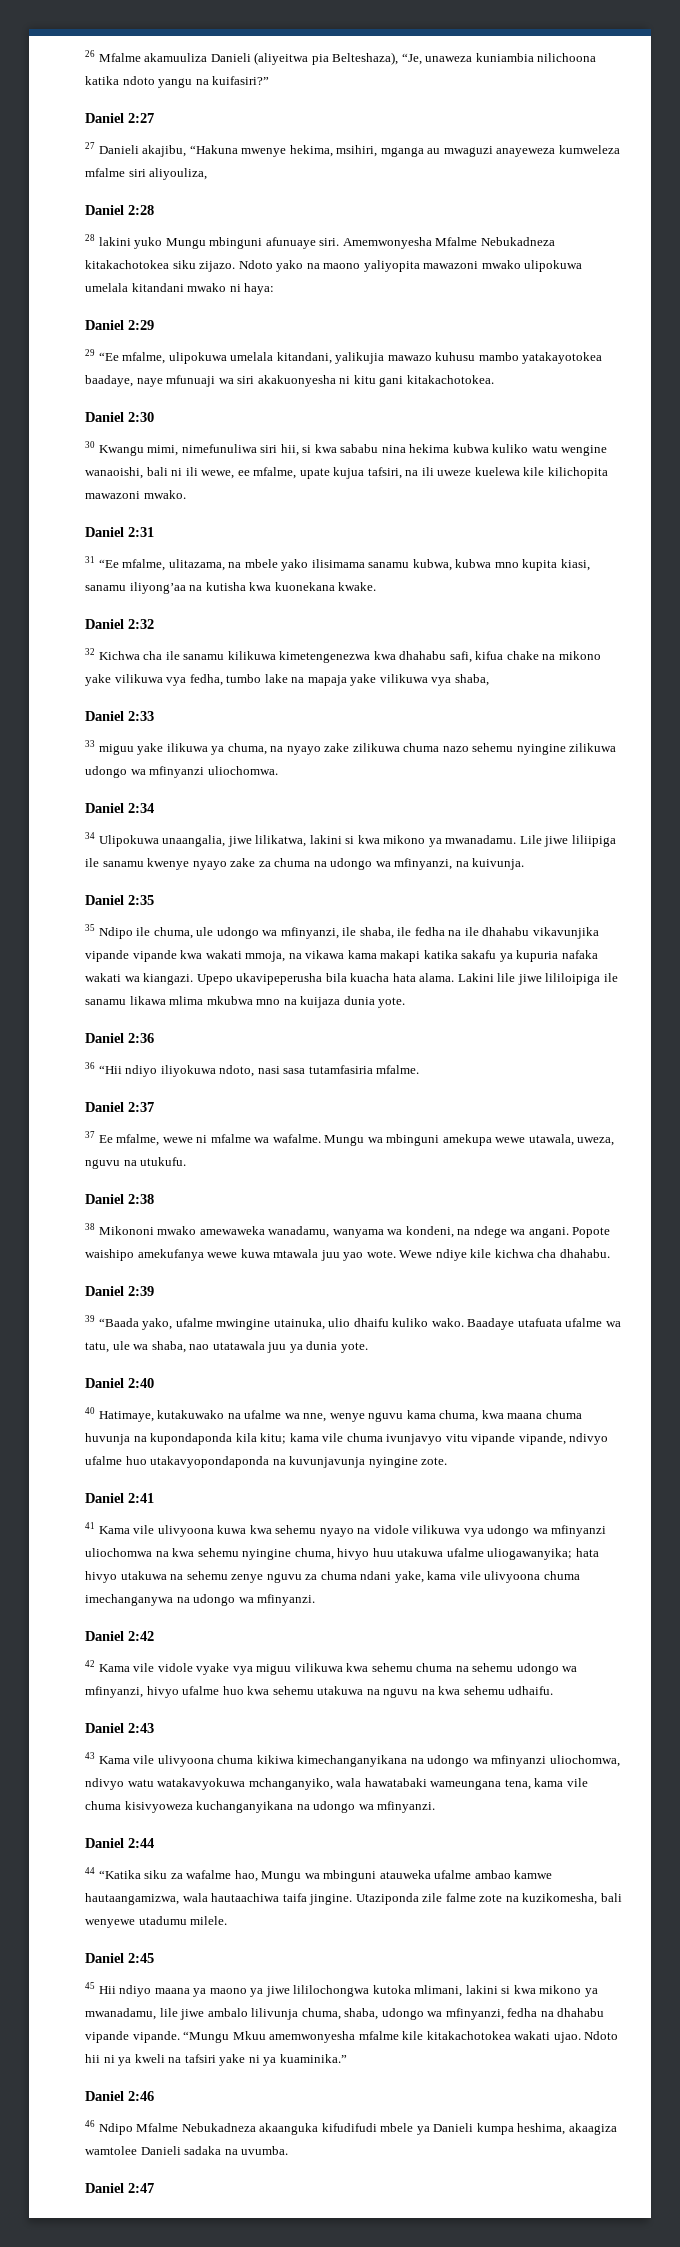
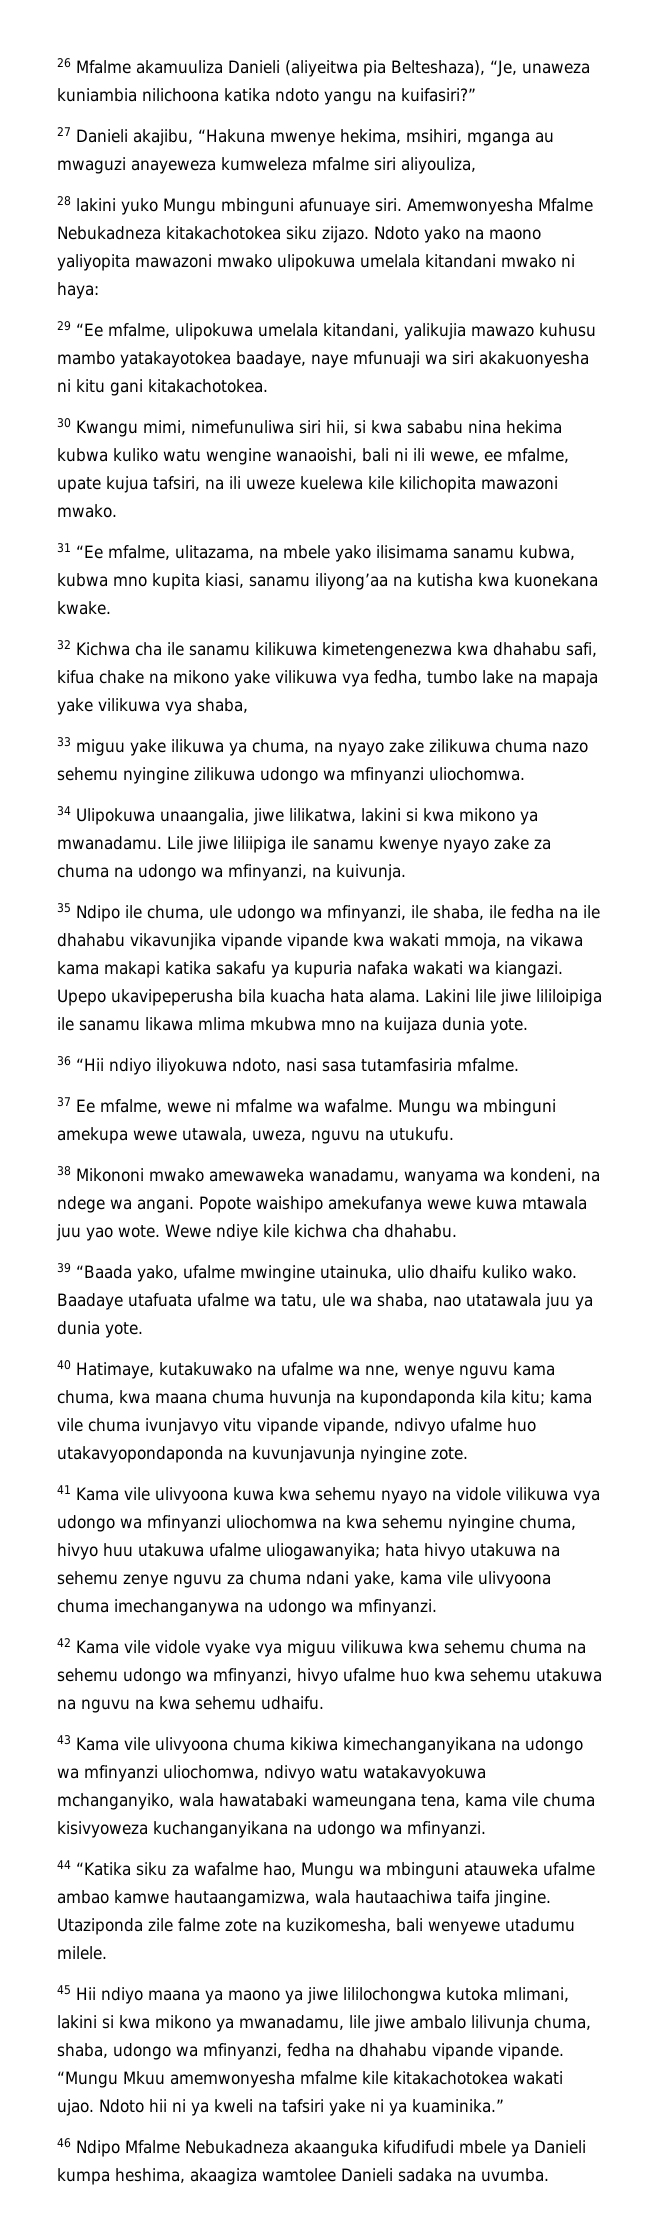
- Daniel 2:27
- Daniel 2:28
- Daniel 2:29
- Daniel 2:30
- Daniel 2:31
- Daniel 2:32
- Daniel 2:33
- Daniel 2:34
- Daniel 2:35
- Daniel 2:36
- Daniel 2:37
- Daniel 2:38
- Daniel 2:39
- Daniel 2:40
- Daniel 2:41
- Daniel 2:42
- Daniel 2:43
- Daniel 2:44
- Daniel 2:45
- Daniel 2:46
- Daniel 2:47

